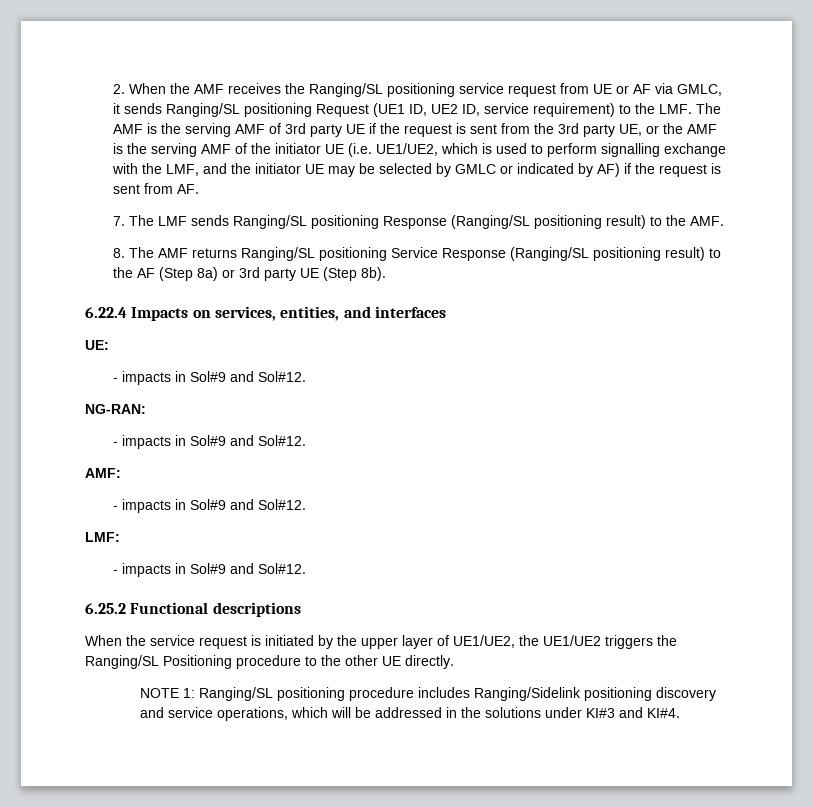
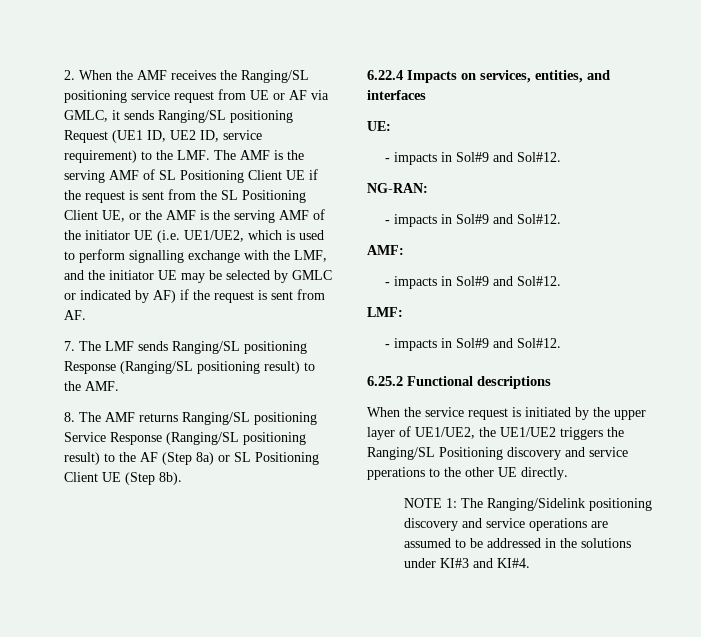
- 2. When the AMF receives the Ranging/SL positioning service request from UE or AF via GMLC, it sends Ranging/SL positioning Request (UE1 ID, UE2 ID, service requirement) to the LMF. The AMF is the serving AMF of 3rd party UE if the request is sent from the 3rd party UE, or the AMF is the serving AMF of the initiator UE (i.e. UE1/UE2, which is used to perform signalling exchange with the LMF, and the initiator UE may be selected by GMLC or indicated by AF) if the request is sent from AF.
+ 2. When the AMF receives the Ranging/SL positioning service request from UE or AF via GMLC, it sends Ranging/SL positioning Request (UE1 ID, UE2 ID, service requirement) to the LMF. The AMF is the serving AMF of SL Positioning Client UE if the request is sent from the SL Positioning Client UE, or the AMF is the serving AMF of the initiator UE (i.e. UE1/UE2, which is used to perform signalling exchange with the LMF, and the initiator UE may be selected by GMLC or indicated by AF) if the request is sent from AF.
- 8. The AMF returns Ranging/SL positioning Service Response (Ranging/SL positioning result) to the AF (Step 8a) or 3rd party UE (Step 8b).
+ 8. The AMF returns Ranging/SL positioning Service Response (Ranging/SL positioning result) to the AF (Step 8a) or SL Positioning Client UE (Step 8b).
- When the service request is initiated by the upper layer of UE1/UE2, the UE1/UE2 triggers the Ranging/SL Positioning procedure to the other UE directly.
+ When the service request is initiated by the upper layer of UE1/UE2, the UE1/UE2 triggers the Ranging/SL Positioning discovery and service pperations to the other UE directly.
- NOTE 1: Ranging/SL positioning procedure includes Ranging/Sidelink positioning discovery and service operations, which will be addressed in the solutions under KI#3 and KI#4.
+ NOTE 1: The Ranging/Sidelink positioning discovery and service operations are assumed to be addressed in the solutions under KI#3 and KI#4.

